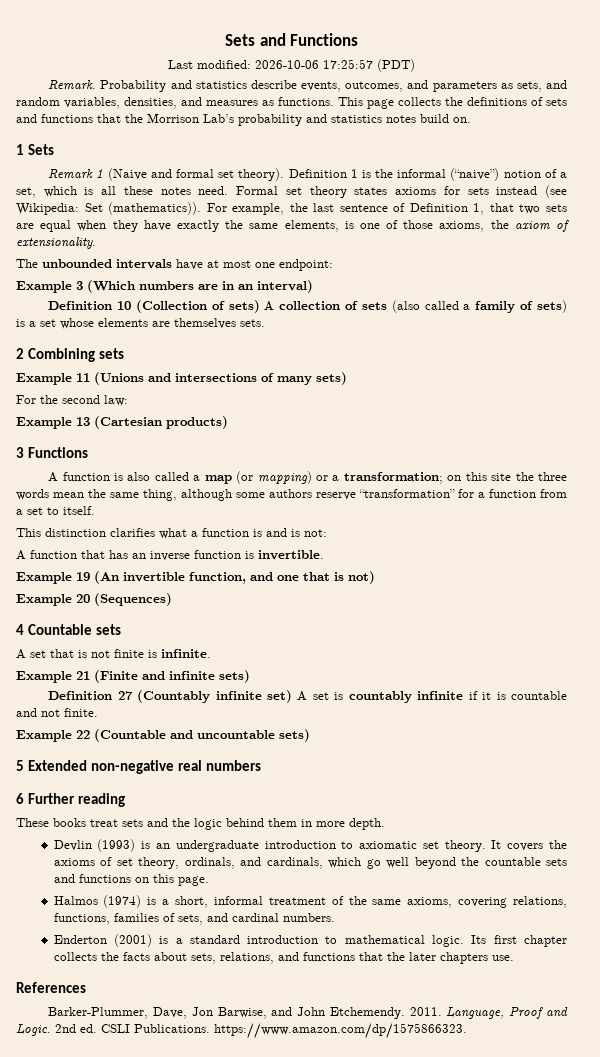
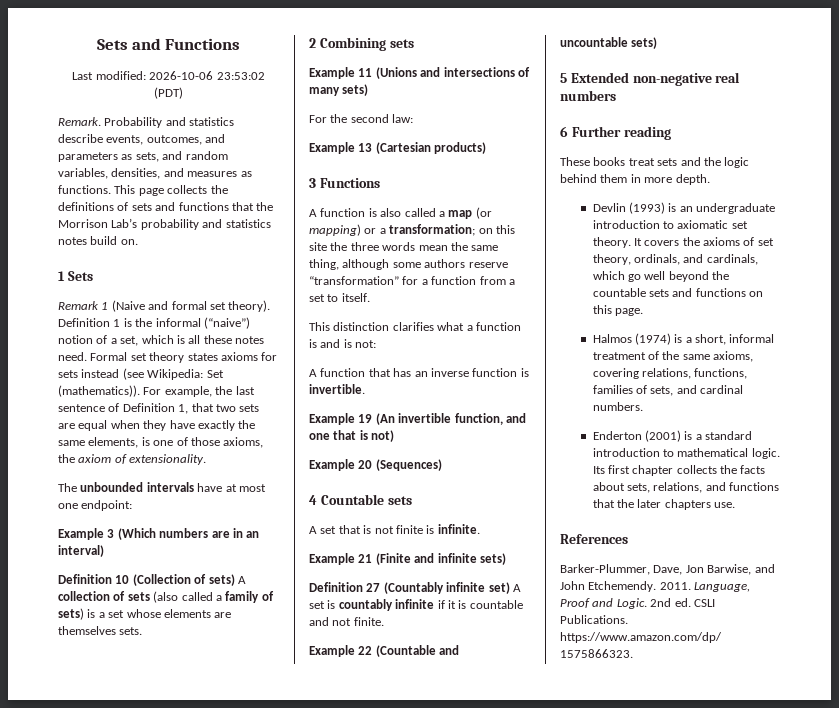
- Last modified: 2026-10-06 17:25:57 (PDT)
+ Last modified: 2026-10-06 23:53:02 (PDT)

